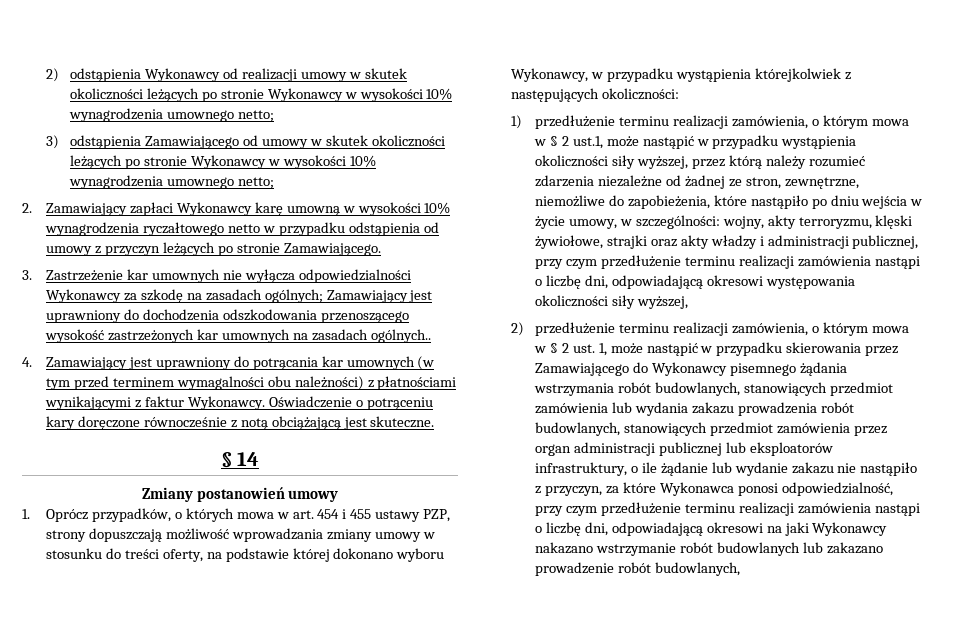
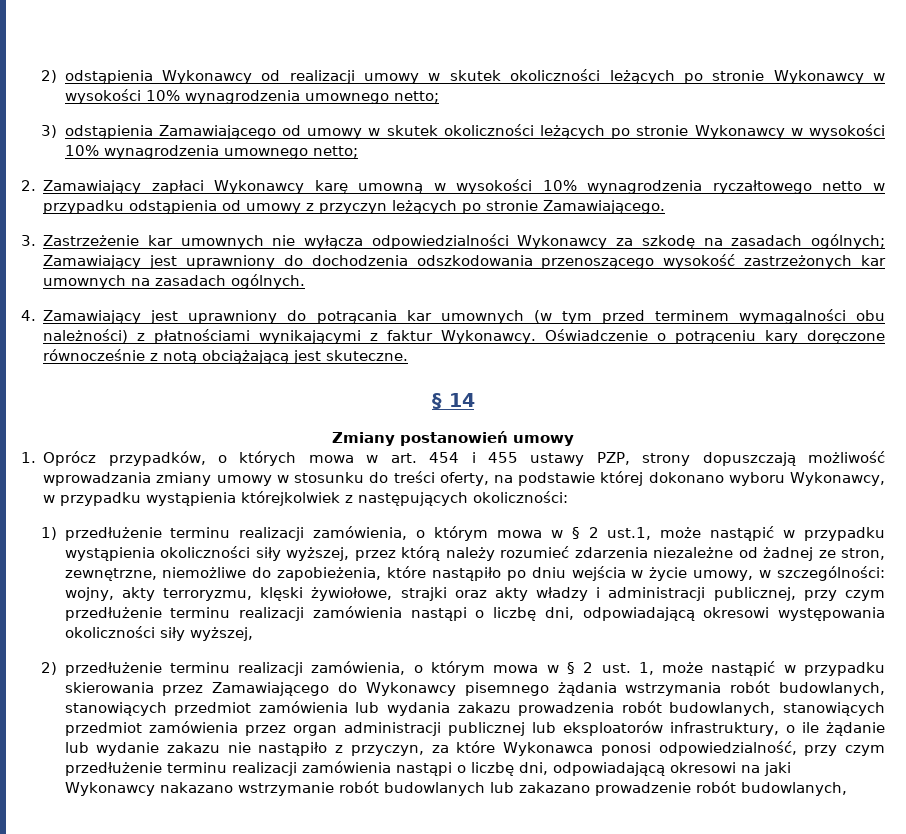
- 3. Zastrzeżenie kar umownych nie wyłącza odpowiedzialności Wykonawcy za szkodę na zasadach ogólnych; Zamawiający jest uprawniony do dochodzenia odszkodowania przenoszącego wysokość zastrzeżonych kar umownych na zasadach ogólnych..
+ 3. Zastrzeżenie kar umownych nie wyłącza odpowiedzialności Wykonawcy za szkodę na zasadach ogólnych; Zamawiający jest uprawniony do dochodzenia odszkodowania przenoszącego wysokość zastrzeżonych kar umownych na zasadach ogólnych.

